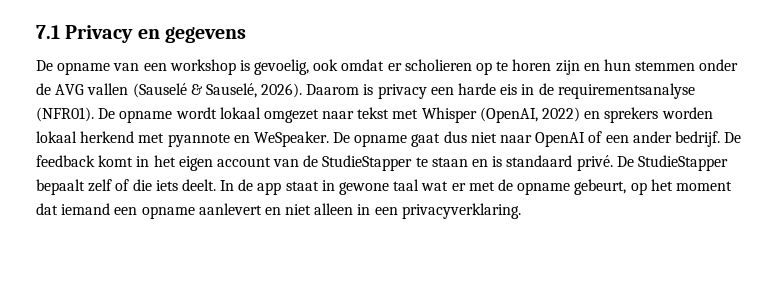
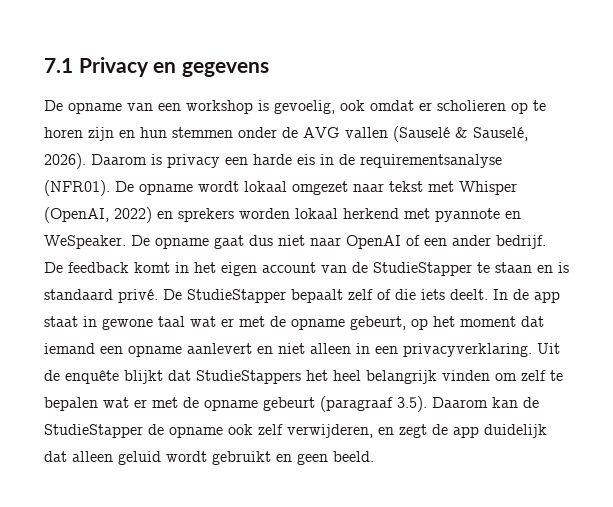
+ Uit de enquête blijkt dat StudieStappers het heel belangrijk vinden om zelf te bepalen wat er met de opname gebeurt (paragraaf 3.5). Daarom kan de StudieStapper de opname ook zelf verwijderen, en zegt de app duidelijk dat alleen geluid wordt gebruikt en geen beeld.

